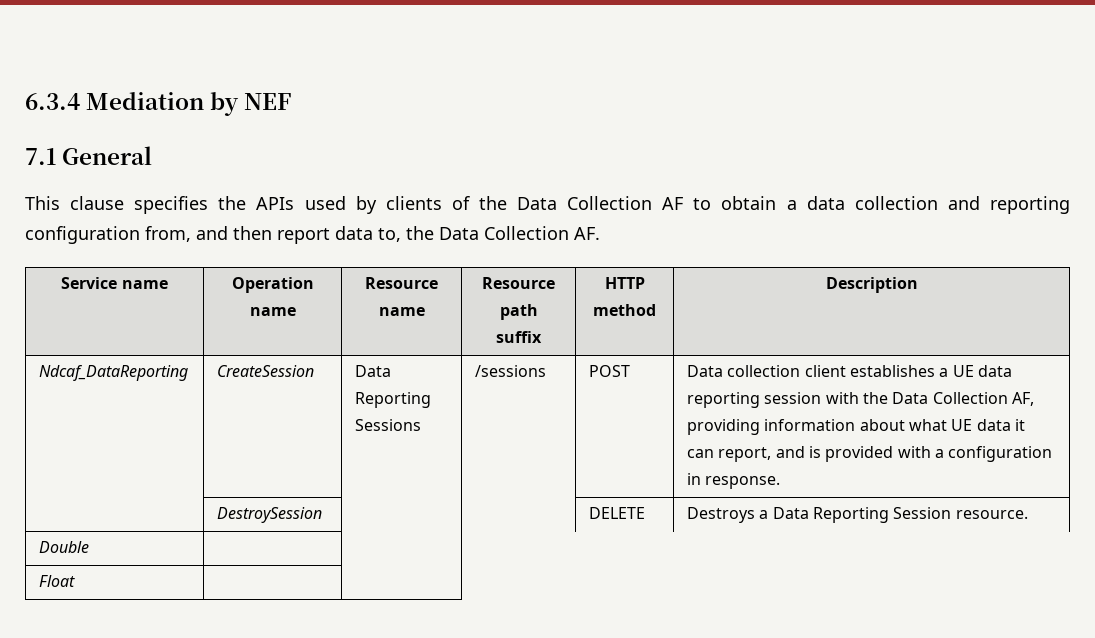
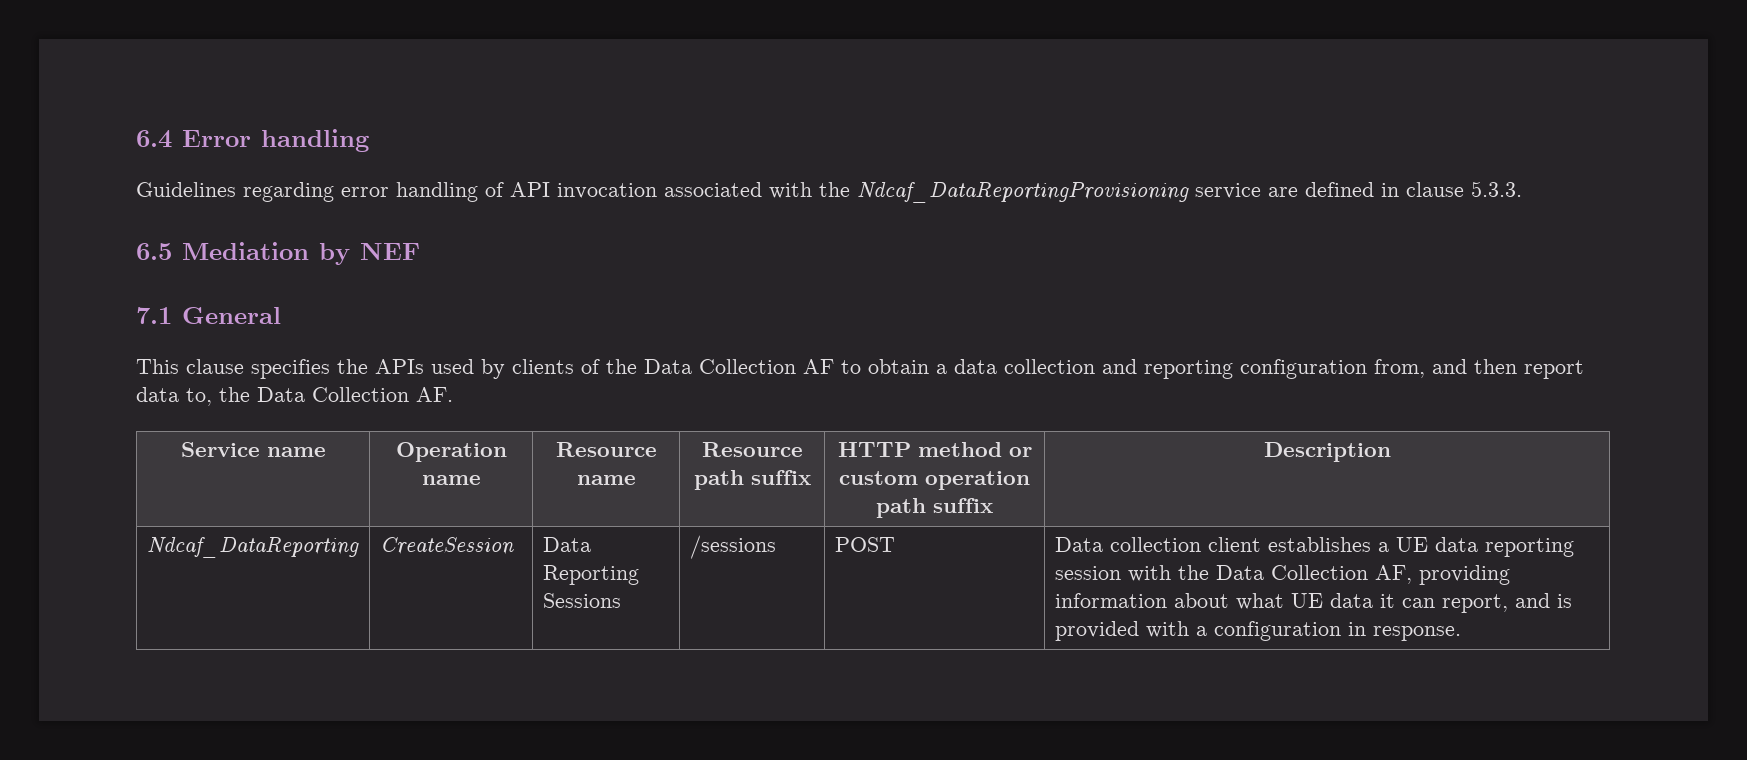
- 6.3.4 Mediation by NEF
+ 6.4 Error handling
+ Guidelines regarding error handling of API invocation associated with the Ndcaf_DataReportingProvisioning service are defined in clause 5.3.3.
+ 6.5 Mediation by NEF
- Service name | Operation name | Resource name | Resource path suffix | HTTP method | Description
+ Service name | Operation name | Resource name | Resource path suffix | HTTP method or custom operation path suffix | Description
- | DestroySession | | | DELETE | Destroys a Data Reporting Session resource.
- Double | |
- Float | |

